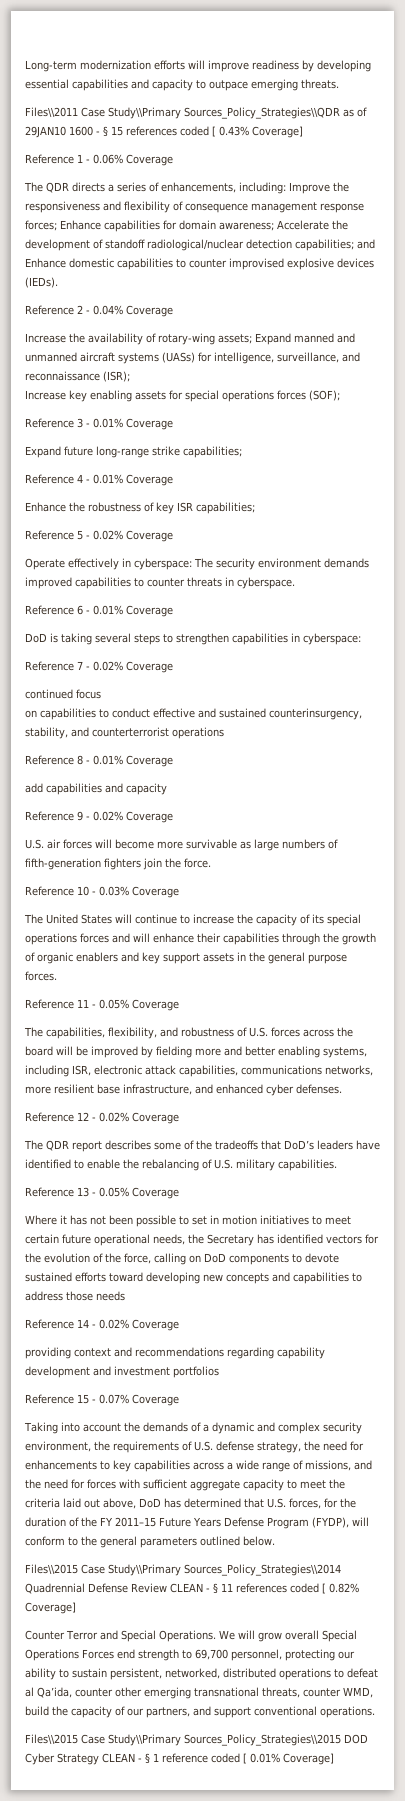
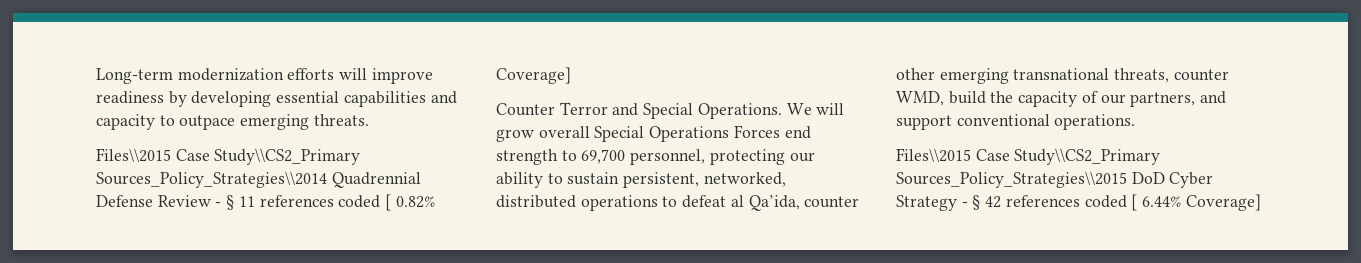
- Files\\2011 Case Study\\Primary Sources_Policy_Strategies\\QDR as of 29JAN10 1600 - § 15 references coded [ 0.43% Coverage]
- Reference 1 - 0.06% Coverage
- The QDR directs a series of enhancements, including: Improve the responsiveness and flexibility of consequence management response forces; Enhance capabilities for domain awareness; Accelerate the development of standoff radiological/nuclear detection capabilities; and Enhance domestic capabilities to counter improvised explosive devices (IEDs).
- Reference 2 - 0.04% Coverage
- Increase the availability of rotary-wing assets; Expand manned and unmanned aircraft systems (UASs) for intelligence, surveillance, and reconnaissance (ISR);
- Increase key enabling assets for special operations forces (SOF);
- Reference 3 - 0.01% Coverage
- Expand future long-range strike capabilities;
- Reference 4 - 0.01% Coverage
- Enhance the robustness of key ISR capabilities;
- Reference 5 - 0.02% Coverage
- Operate effectively in cyberspace: The security environment demands improved capabilities to counter threats in cyberspace.
- Reference 6 - 0.01% Coverage
- DoD is taking several steps to strengthen capabilities in cyberspace:
- Reference 7 - 0.02% Coverage
- continued focus
- on capabilities to conduct effective and sustained counterinsurgency, stability, and counterterrorist operations
- Reference 8 - 0.01% Coverage
- add capabilities and capacity
- Reference 9 - 0.02% Coverage
- U.S. air forces will become more survivable as large numbers of fifth-generation fighters join the force.
- Reference 10 - 0.03% Coverage
- The United States will continue to increase the capacity of its special operations forces and will enhance their capabilities through the growth of organic enablers and key support assets in the general purpose forces.
- Reference 11 - 0.05% Coverage
- The capabilities, flexibility, and robustness of U.S. forces across the board will be improved by fielding more and better enabling systems, including ISR, electronic attack capabilities, communications networks, more resilient base infrastructure, and enhanced cyber defenses.
- Reference 12 - 0.02% Coverage
- The QDR report describes some of the tradeoffs that DoD’s leaders have identified to enable the rebalancing of U.S. military capabilities.
- Reference 13 - 0.05% Coverage
- Where it has not been possible to set in motion initiatives to meet certain future operational needs, the Secretary has identified vectors for the evolution of the force, calling on DoD components to devote sustained efforts toward developing new concepts and capabilities to address those needs
- Reference 14 - 0.02% Coverage
- providing context and recommendations regarding capability development and investment portfolios
- Reference 15 - 0.07% Coverage
- Taking into account the demands of a dynamic and complex security environment, the requirements of U.S. defense strategy, the need for enhancements to key capabilities across a wide range of missions, and the need for forces with sufficient aggregate capacity to meet the criteria laid out above, DoD has determined that U.S. forces, for the duration of the FY 2011–15 Future Years Defense Program (FYDP), will conform to the general parameters outlined below.
- Files\\2015 Case Study\\Primary Sources_Policy_Strategies\\2014 Quadrennial Defense Review CLEAN - § 11 references coded [ 0.82% Coverage]
+ Files\\2015 Case Study\\CS2_Primary Sources_Policy_Strategies\\2014 Quadrennial Defense Review - § 11 references coded [ 0.82% Coverage]
- Files\\2015 Case Study\\Primary Sources_Policy_Strategies\\2015 DOD Cyber Strategy CLEAN - § 1 reference coded [ 0.01% Coverage]
+ Files\\2015 Case Study\\CS2_Primary Sources_Policy_Strategies\\2015 DoD Cyber Strategy - § 42 references coded [ 6.44% Coverage]

